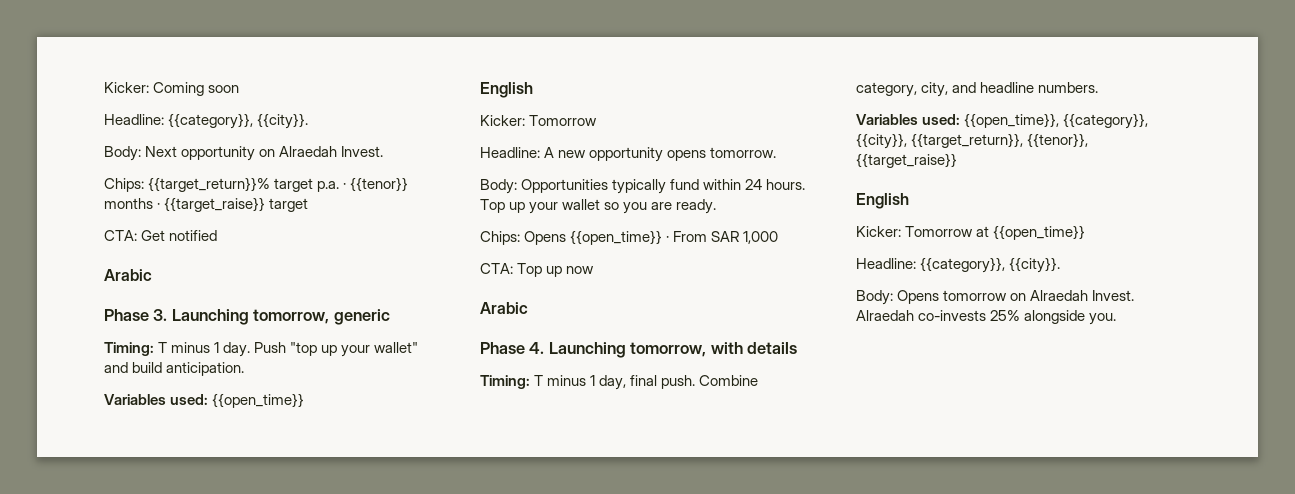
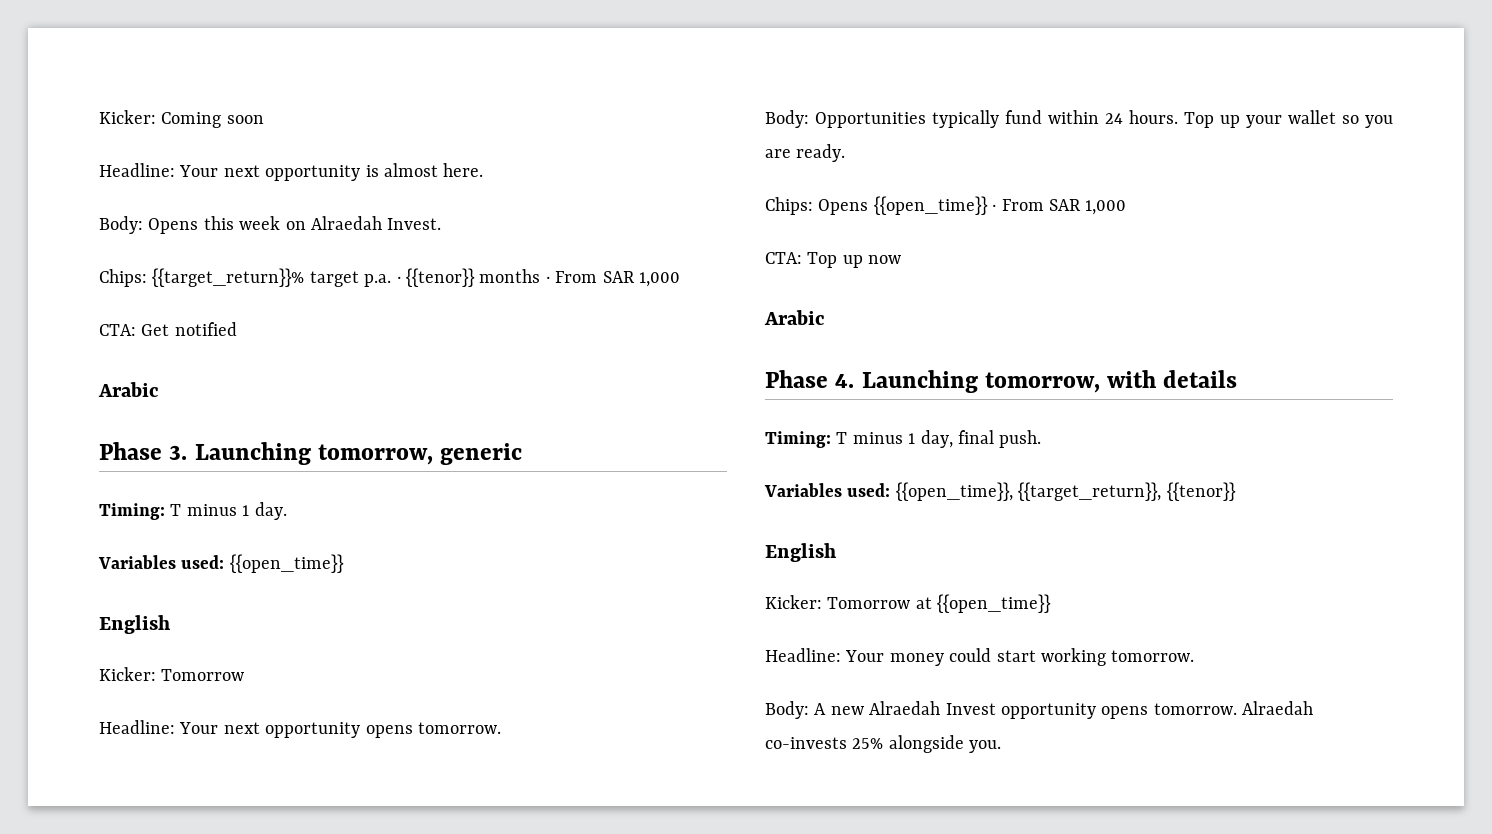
  Kicker: Coming soon
- Headline: {{category}}, {{city}}.
- Body: Next opportunity on Alraedah Invest.
+ Headline: Your next opportunity is almost here.
+ Body: Opens this week on Alraedah Invest.
- Chips: {{target_return}}% target p.a. · {{tenor}} months · {{target_raise}} target
+ Chips: {{target_return}}% target p.a. · {{tenor}} months · From SAR 1,000
- Push "top up your wallet" and build anticipation.
- Headline: A new opportunity opens tomorrow.
+ Headline: Your next opportunity opens tomorrow.
- Timing: T minus 1 day, final push. Combine category, city, and headline numbers.
- Variables used: {{open_time}}, {{category}}, {{city}}, {{target_return}}, {{tenor}}, {{target_raise}}
+ Timing: T minus 1 day, final push.
+ Variables used: {{open_time}}, {{target_return}}, {{tenor}}
  Kicker: Tomorrow at {{open_time}}
- Headline: {{category}}, {{city}}.
- Body: Opens tomorrow on Alraedah Invest.
+ Headline: Your money could start working tomorrow.
+ Body: A new Alraedah Invest opportunity opens tomorrow.

